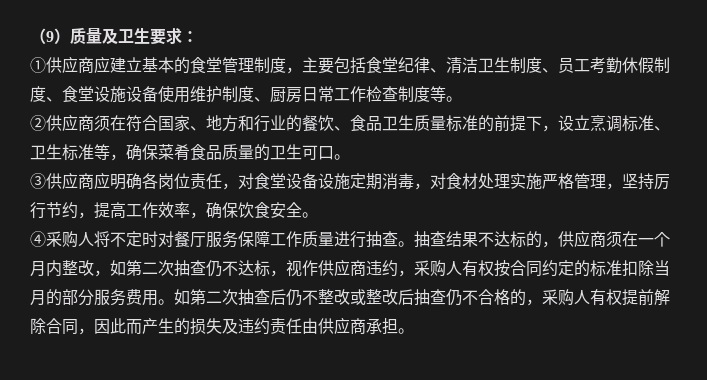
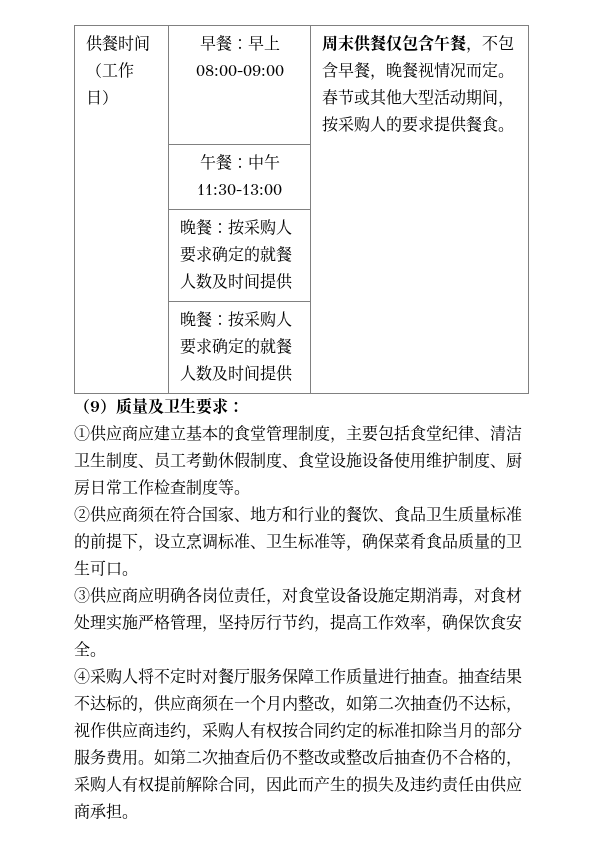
+ 供餐时间（工作日） | 早餐：早上08:00-09:00 | 周末供餐仅包含午餐，不包含早餐，晚餐视情况而定。春节或其他大型活动期间，按采购人的要求提供餐食。
+ | 午餐：中午11:30-13:00 |
+ | 晚餐：按采购人要求确定的就餐人数及时间提供 |
+ | 晚餐：按采购人要求确定的就餐人数及时间提供 |

